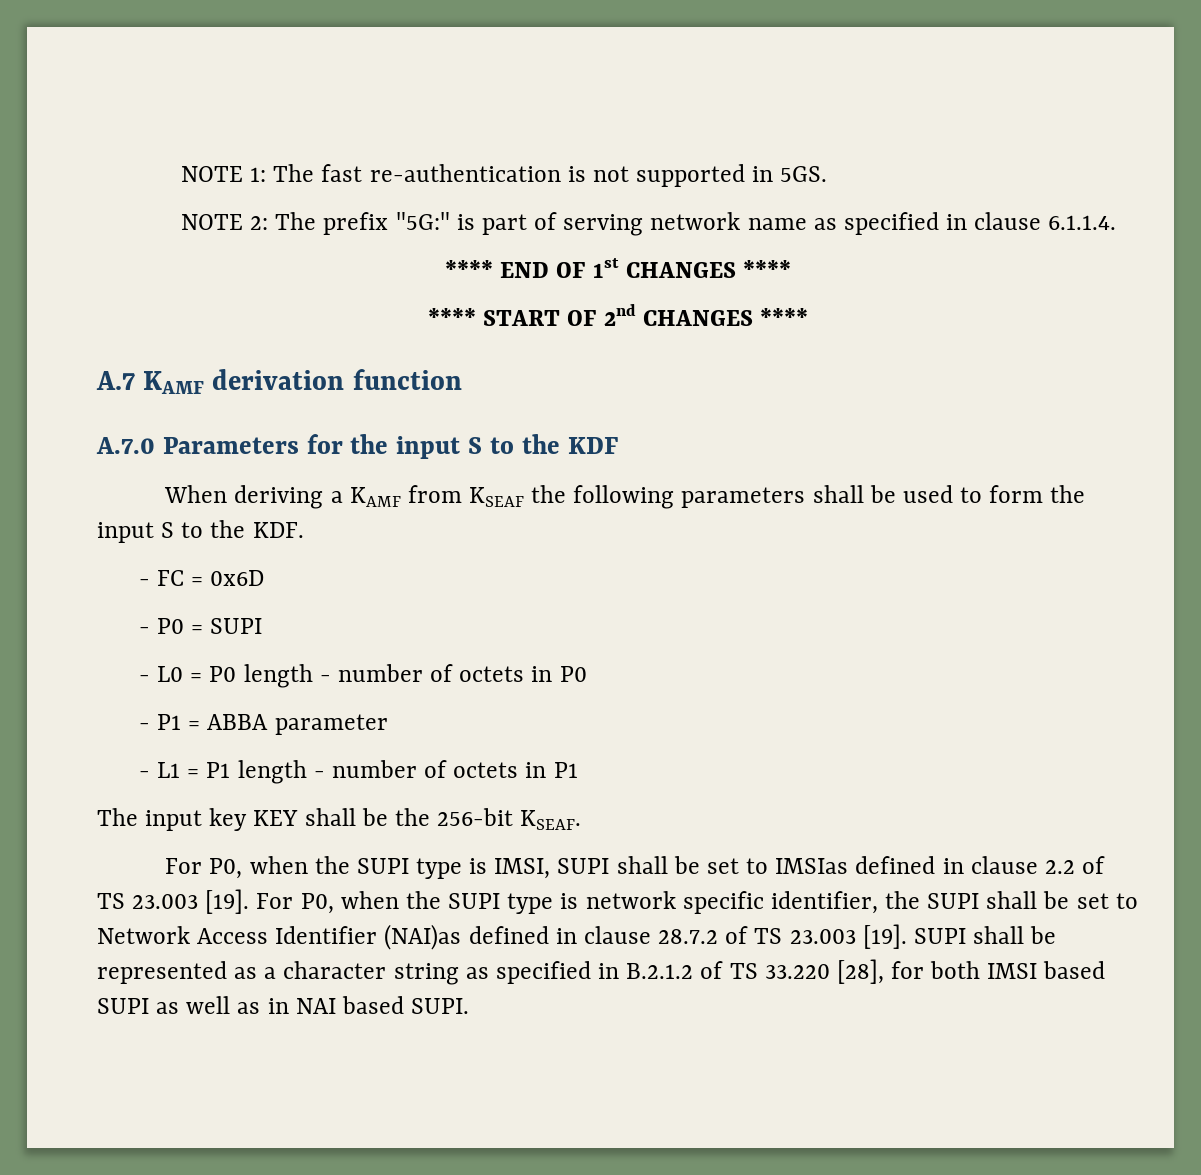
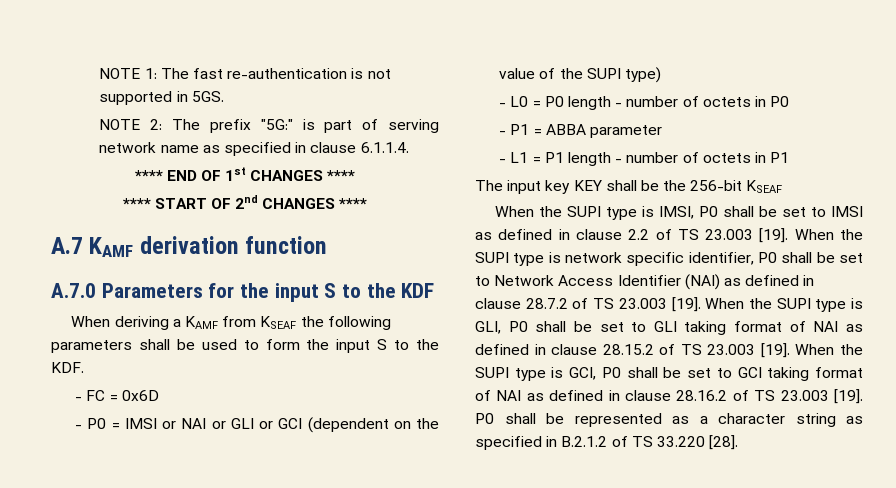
- - P0 = SUPI
+ - P0 = IMSI or NAI or GLI or GCI (dependent on the value of the SUPI type)
- The input key KEY shall be the 256-bit KSEAF.
- For P0, when the SUPI type is IMSI, SUPI shall be set to IMSIas defined in clause 2.2 of TS 23.003 [19].
+ The input key KEY shall be the 256-bit KSEAF
+ When the SUPI type is IMSI, P0 shall be set to IMSI as defined in clause 2.2 of TS 23.003 [19].
- For P0, when the SUPI type is network specific identifier, the SUPI shall be set to Network Access Identifier (NAI)as defined in clause 28.7.2 of TS 23.003 [19].
+ When the SUPI type is network specific identifier, P0 shall be set to Network Access Identifier (NAI) as defined in clause 28.7.2 of TS 23.003 [19].
- SUPI shall be represented as a character string as specified in B.2.1.2 of TS 33.220 [28], for both IMSI based SUPI as well as in NAI based SUPI.
+ When the SUPI type is GLI, P0 shall be set to GLI taking format of NAI as defined in clause 28.15.2 of TS 23.003 [19]. When the SUPI type is GCI, P0 shall be set to GCI taking format of NAI as defined in clause 28.16.2 of TS 23.003 [19]. P0 shall be represented as a character string as specified in B.2.1.2 of TS 33.220 [28].

